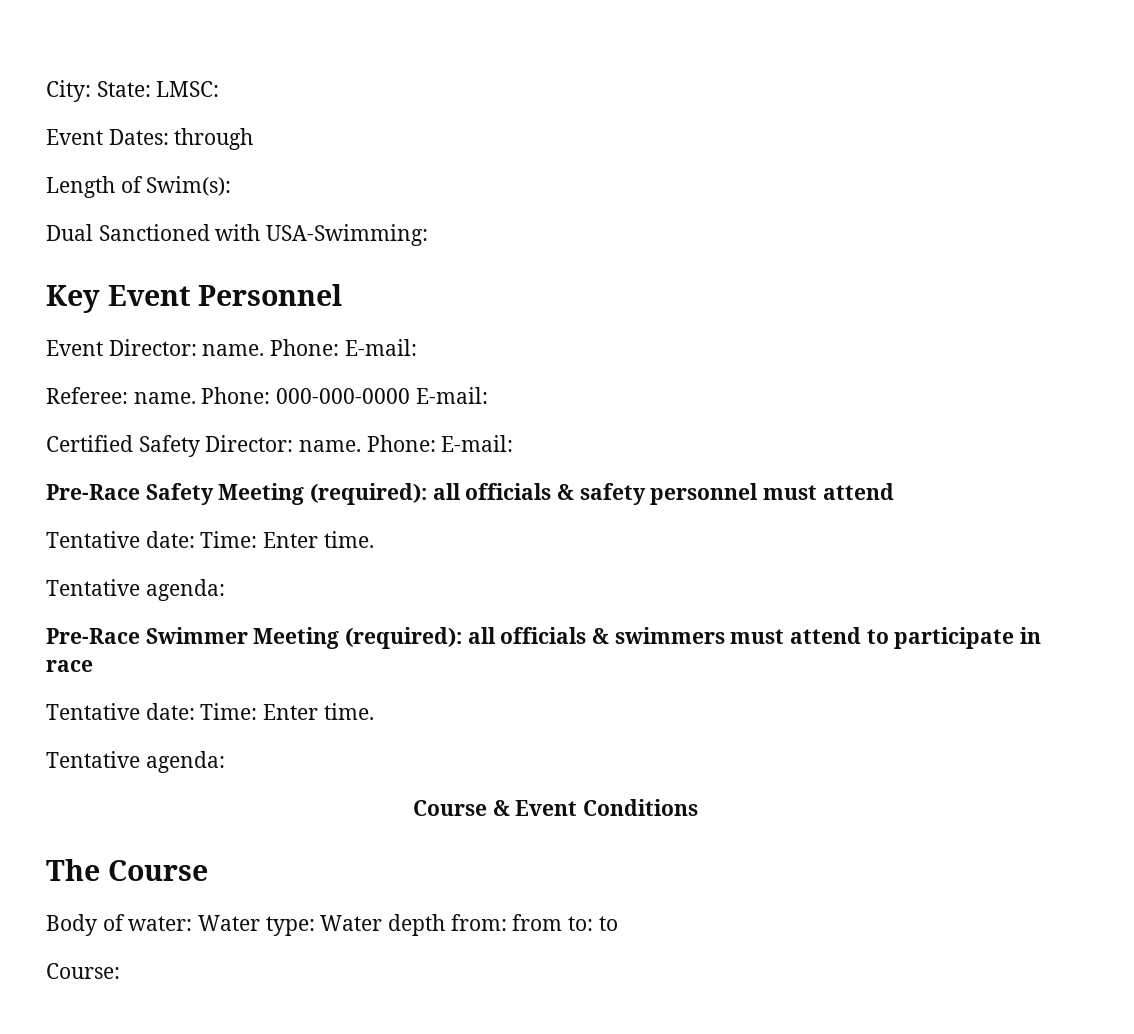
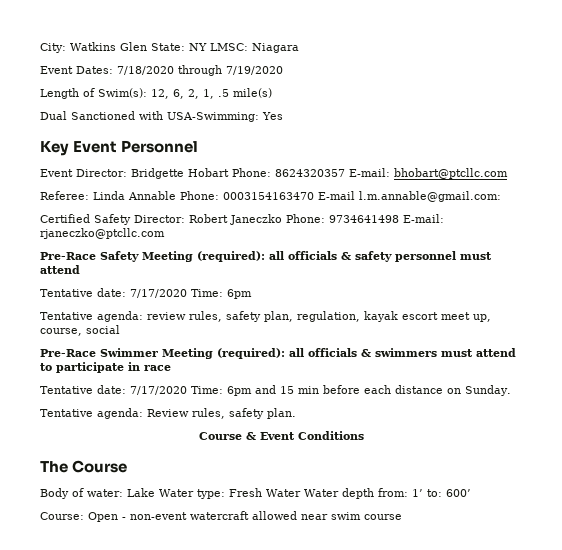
- City: State: LMSC:
+ City: Watkins Glen State: NY LMSC: Niagara
- Event Dates: through
+ Event Dates: 7/18/2020 through 7/19/2020
- Length of Swim(s):
+ Length of Swim(s): 12, 6, 2, 1, .5 mile(s)
- Dual Sanctioned with USA-Swimming:
+ Dual Sanctioned with USA-Swimming: Yes
- Event Director: name. Phone: E-mail:
+ Event Director: Bridgette Hobart Phone: 8624320357 E-mail: bhobart@ptcllc.com
- Referee: name. Phone: 000-000-0000 E-mail:
+ Referee: Linda Annable Phone: 0003154163470 E-mail l.m.annable@gmail.com:
- Certified Safety Director: name. Phone: E-mail:
+ Certified Safety Director: Robert Janeczko Phone: 9734641498 E-mail: rjaneczko@ptcllc.com
  Pre-Race Safety Meeting (required): all officials & safety personnel must attend
- Tentative date: Time: Enter time.
- Tentative agenda:
+ Tentative date: 7/17/2020 Time: 6pm
+ Tentative agenda: review rules, safety plan, regulation, kayak escort meet up, course, social
  Pre-Race Swimmer Meeting (required): all officials & swimmers must attend to participate in race
- Tentative date: Time: Enter time.
- Tentative agenda:
+ Tentative date: 7/17/2020 Time: 6pm and 15 min before each distance on Sunday.
+ Tentative agenda: Review rules, safety plan.
- Body of water: Water type: Water depth from: from to: to
- Course:
+ Body of water: Lake Water type: Fresh Water Water depth from: 1’ to: 600’
+ Course: Open - non-event watercraft allowed near swim course

